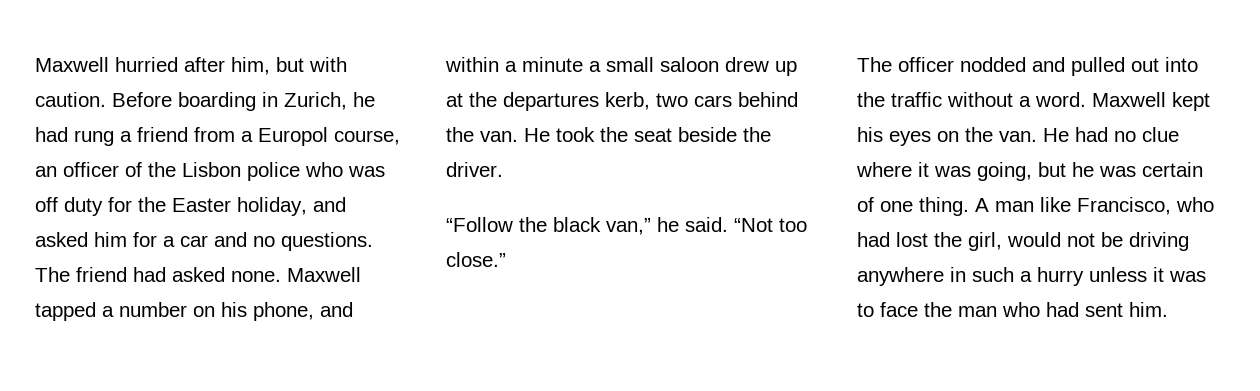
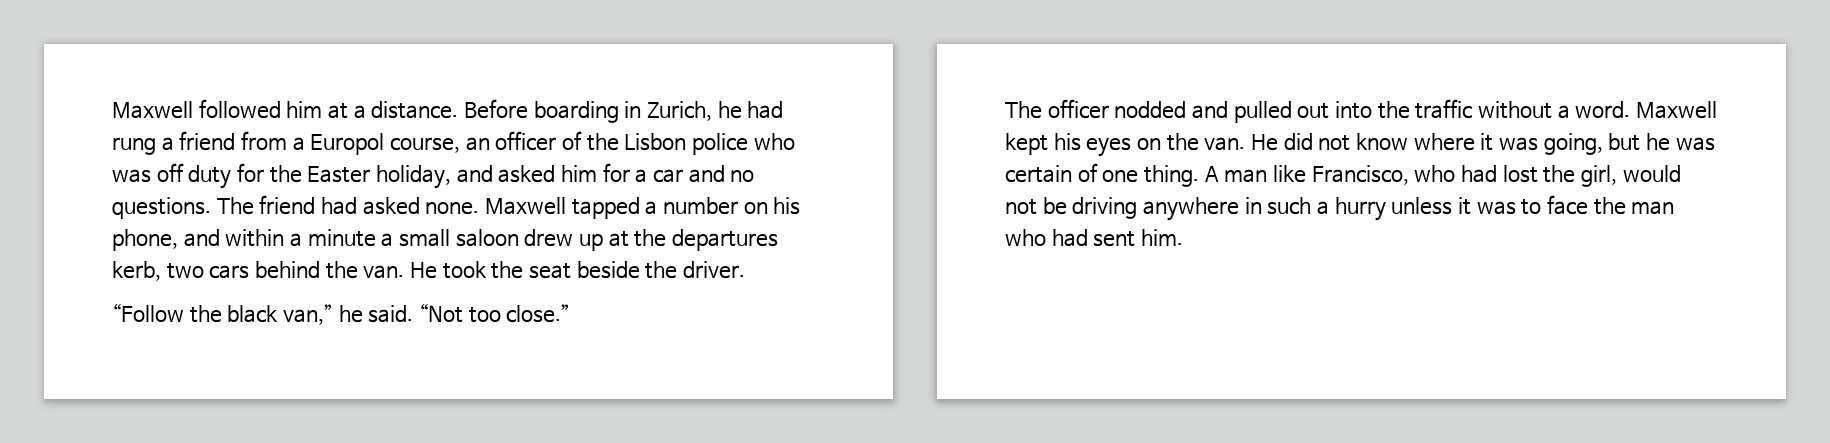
- Maxwell hurried after him, but with caution.
+ Maxwell followed him at a distance.
- He had no clue where it was going, but he was certain of one thing.
+ He did not know where it was going, but he was certain of one thing.

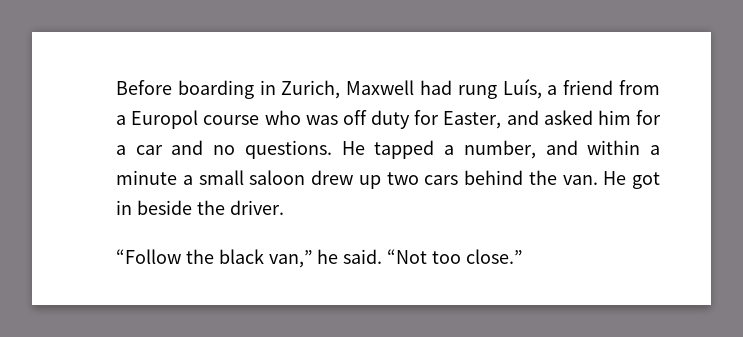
- Maxwell followed him at a distance. Before boarding in Zurich, he had rung a friend from a Europol course, an officer of the Lisbon police who was off duty for the Easter holiday, and asked him for a car and no questions.
+ Before boarding in Zurich, Maxwell had rung Luís, a friend from a Europol course who was off duty for Easter, and asked him for a car and no questions.
- The friend had asked none. Maxwell tapped a number on his phone, and within a minute a small saloon drew up at the departures kerb, two cars behind the van.
+ He tapped a number, and within a minute a small saloon drew up two cars behind the van.
- He took the seat beside the driver.
+ He got in beside the driver.
- The officer nodded and pulled out into the traffic without a word. Maxwell kept his eyes on the van. He did not know where it was going, but he was certain of one thing. A man like Francisco, who had lost the girl, would not be driving anywhere in such a hurry unless it was to face the man who had sent him.

